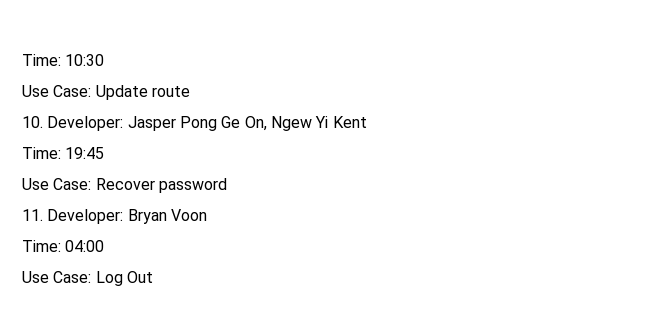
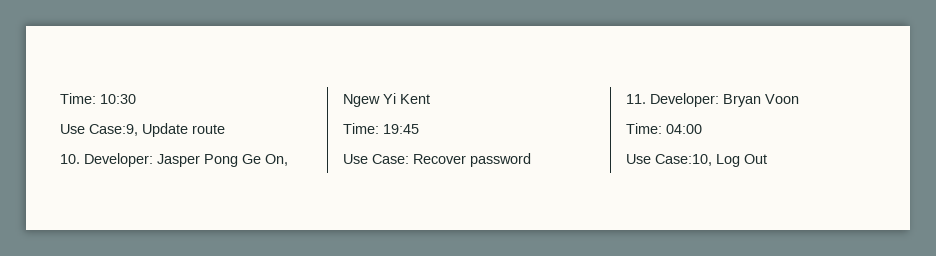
- Use Case: Update route
+ Use Case:9, Update route
- Use Case: Log Out
+ Use Case:10, Log Out

